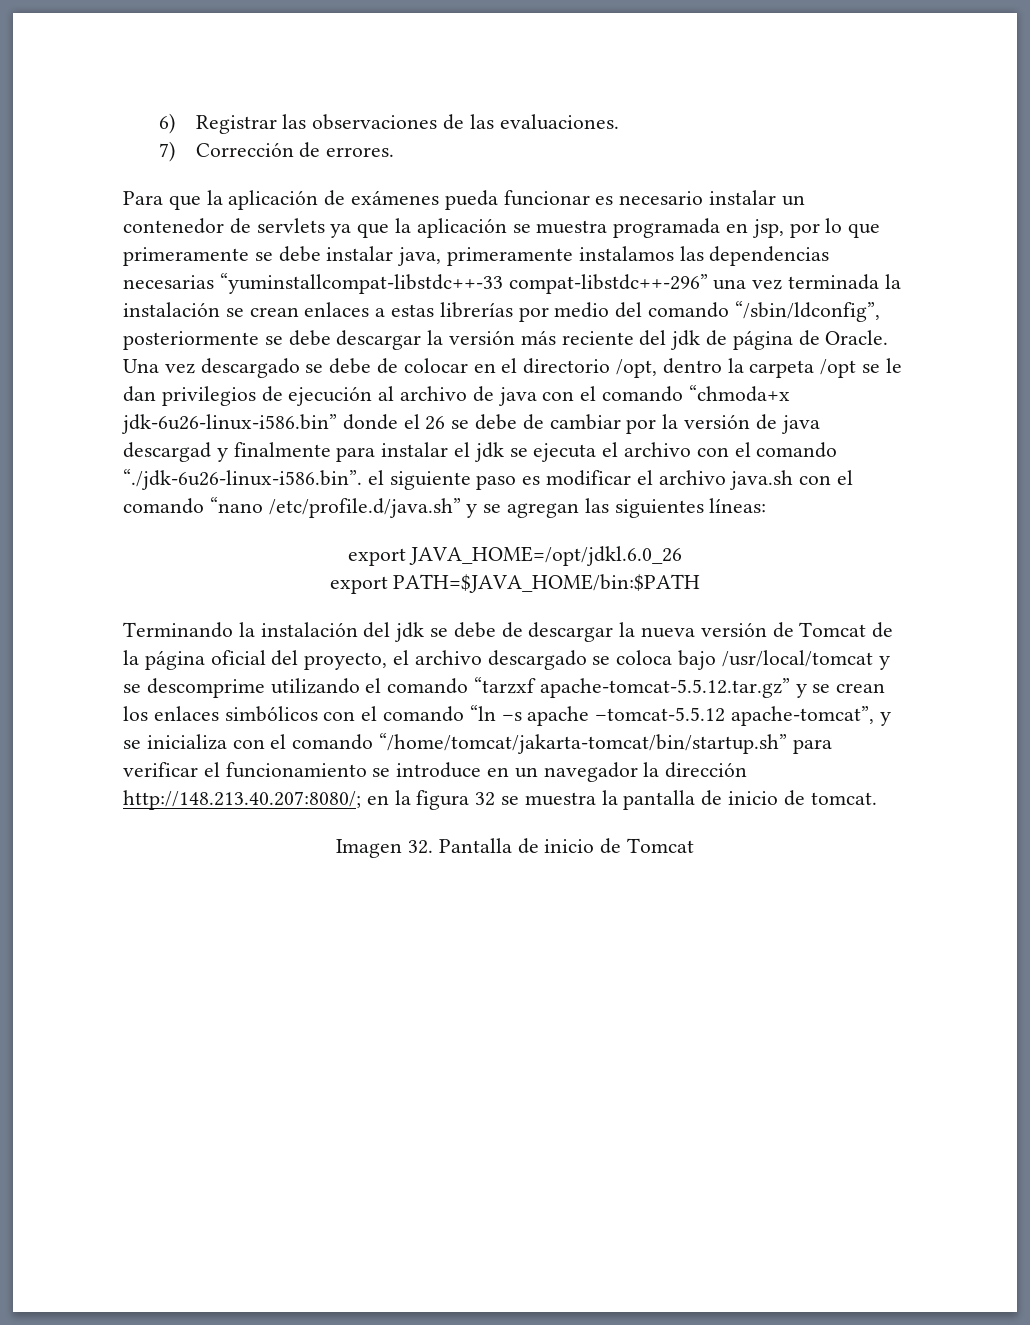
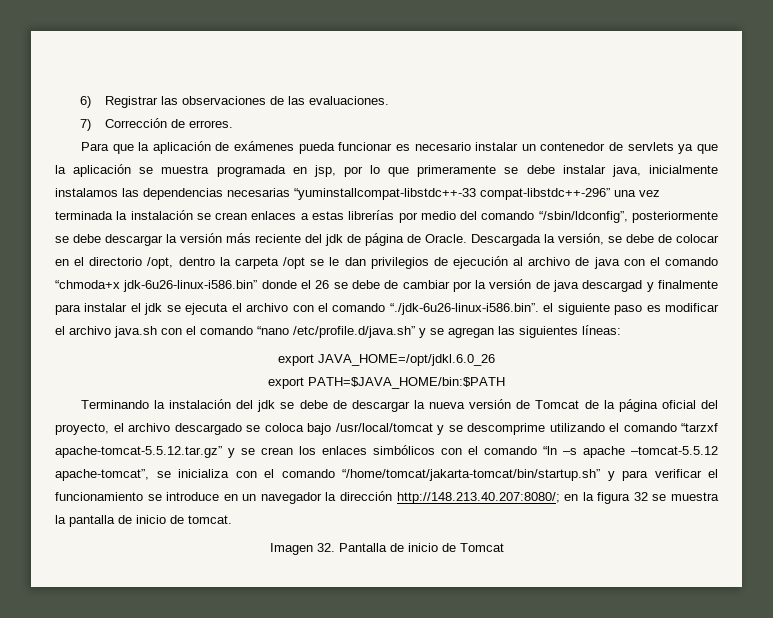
- Para que la aplicación de exámenes pueda funcionar es necesario instalar un contenedor de servlets ya que la aplicación se muestra programada en jsp, por lo que primeramente se debe instalar java, primeramente instalamos las dependencias necesarias “yuminstallcompat-libstdc++-33 compat-libstdc++-296” una vez terminada la instalación se crean enlaces a estas librerías por medio del comando “/sbin/ldconfig”, posteriormente se debe descargar la versión más reciente del jdk de página de Oracle.
+ Para que la aplicación de exámenes pueda funcionar es necesario instalar un contenedor de servlets ya que la aplicación se muestra programada en jsp, por lo que primeramente se debe instalar java, inicialmente instalamos las dependencias necesarias “yuminstallcompat-libstdc++-33 compat-libstdc++-296” una vez terminada la instalación se crean enlaces a estas librerías por medio del comando “/sbin/ldconfig”, posteriormente se debe descargar la versión más reciente del jdk de página de Oracle.
- Una vez descargado se debe de colocar en el directorio /opt, dentro la carpeta /opt se le dan privilegios de ejecución al archivo de java con el comando “chmoda+x jdk-6u26-linux-i586.bin” donde el 26 se debe de cambiar por la versión de java descargad y finalmente para instalar el jdk se ejecuta el archivo con el comando “./jdk-6u26-linux-i586.bin”. el siguiente paso es modificar el archivo java.sh con el comando “nano /etc/profile.d/java.sh” y se agregan las siguientes líneas:
+ Descargada la versión, se debe de colocar en el directorio /opt, dentro la carpeta /opt se le dan privilegios de ejecución al archivo de java con el comando “chmoda+x jdk-6u26-linux-i586.bin” donde el 26 se debe de cambiar por la versión de java descargad y finalmente para instalar el jdk se ejecuta el archivo con el comando “./jdk-6u26-linux-i586.bin”. el siguiente paso es modificar el archivo java.sh con el comando “nano /etc/profile.d/java.sh” y se agregan las siguientes líneas:
- Terminando la instalación del jdk se debe de descargar la nueva versión de Tomcat de la página oficial del proyecto, el archivo descargado se coloca bajo /usr/local/tomcat y se descomprime utilizando el comando “tarzxf apache-tomcat-5.5.12.tar.gz” y se crean los enlaces simbólicos con el comando “ln –s apache –tomcat-5.5.12 apache-tomcat”, y se inicializa con el comando “/home/tomcat/jakarta-tomcat/bin/startup.sh” para verificar el funcionamiento se introduce en un navegador la dirección http://148.213.40.207:8080/;
+ Terminando la instalación del jdk se debe de descargar la nueva versión de Tomcat de la página oficial del proyecto, el archivo descargado se coloca bajo /usr/local/tomcat y se descomprime utilizando el comando “tarzxf apache-tomcat-5.5.12.tar.gz” y se crean los enlaces simbólicos con el comando “ln –s apache –tomcat-5.5.12 apache-tomcat”, se inicializa con el comando “/home/tomcat/jakarta-tomcat/bin/startup.sh” y para verificar el funcionamiento se introduce en un navegador la dirección http://148.213.40.207:8080/;

